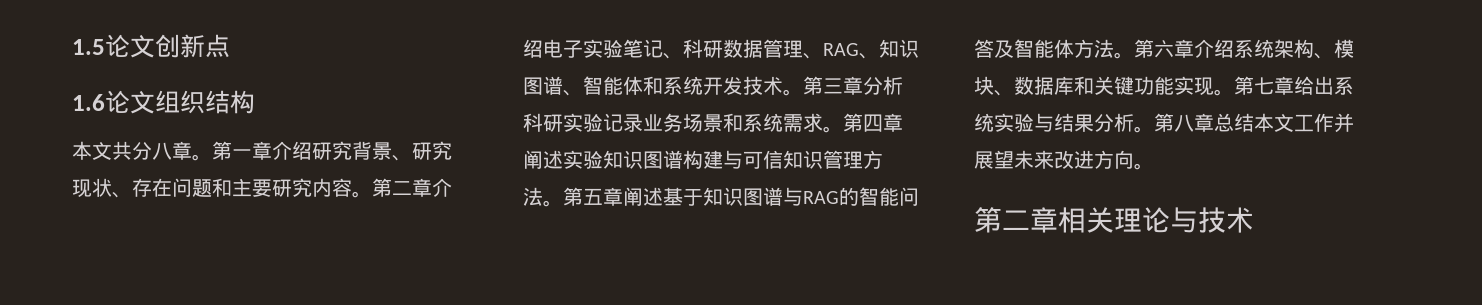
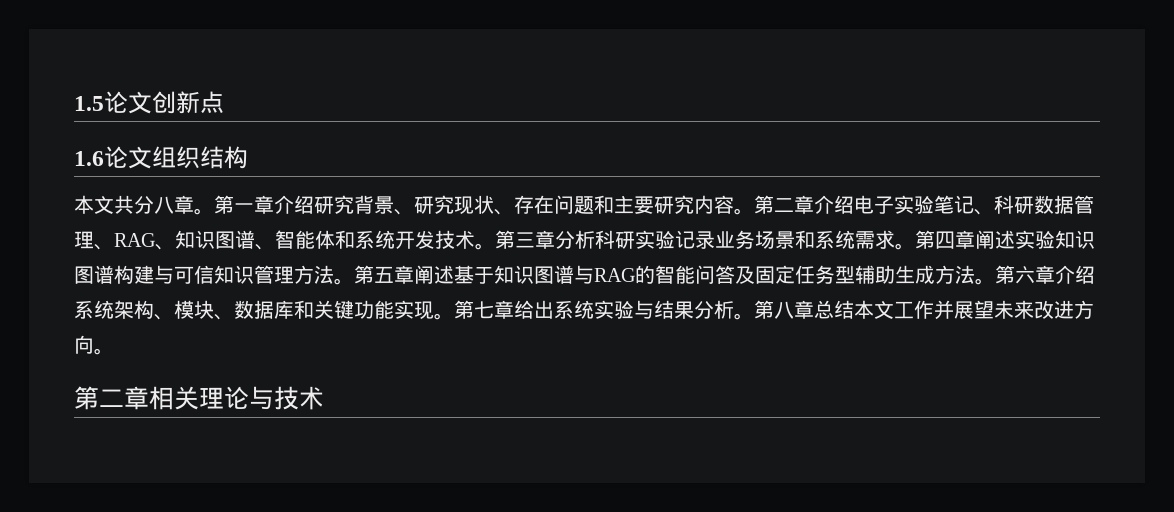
- 第五章阐述基于知识图谱与RAG的智能问答及智能体方法。
+ 第五章阐述基于知识图谱与RAG的智能问答及固定任务型辅助生成方法。

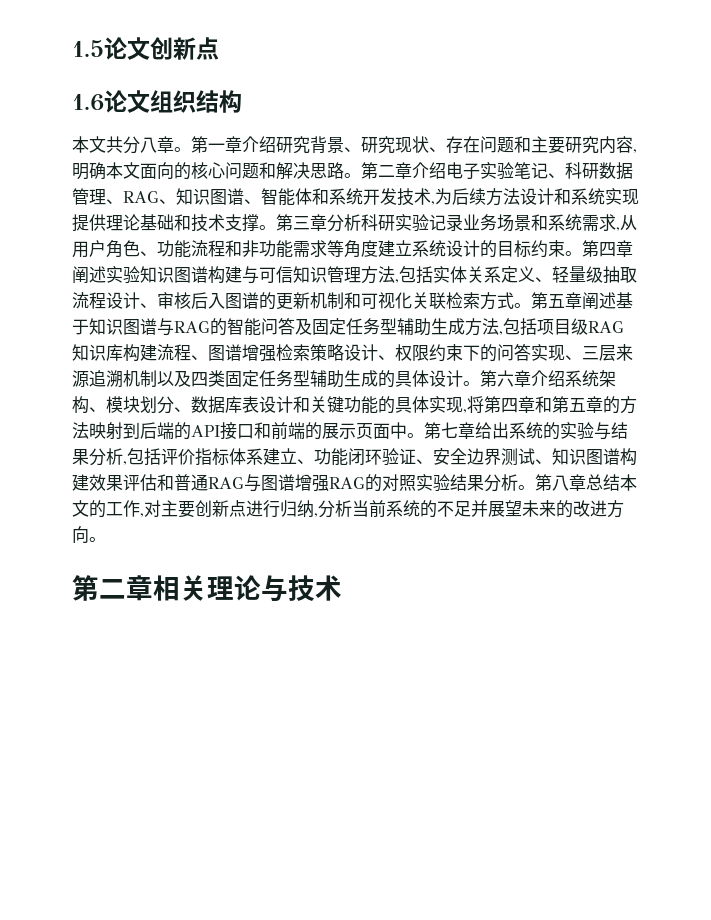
- 第一章介绍研究背景、研究现状、存在问题和主要研究内容。
+ 第一章介绍研究背景、研究现状、存在问题和主要研究内容,明确本文面向的核心问题和解决思路。
- 第二章介绍电子实验笔记、科研数据管理、RAG、知识图谱、智能体和系统开发技术。
+ 第二章介绍电子实验笔记、科研数据管理、RAG、知识图谱、智能体和系统开发技术,为后续方法设计和系统实现提供理论基础和技术支撑。
- 第三章分析科研实验记录业务场景和系统需求。
+ 第三章分析科研实验记录业务场景和系统需求,从用户角色、功能流程和非功能需求等角度建立系统设计的目标约束。
- 第四章阐述实验知识图谱构建与可信知识管理方法。
+ 第四章阐述实验知识图谱构建与可信知识管理方法,包括实体关系定义、轻量级抽取流程设计、审核后入图谱的更新机制和可视化关联检索方式。
- 第五章阐述基于知识图谱与RAG的智能问答及固定任务型辅助生成方法。
+ 第五章阐述基于知识图谱与RAG的智能问答及固定任务型辅助生成方法,包括项目级RAG知识库构建流程、图谱增强检索策略设计、权限约束下的问答实现、三层来源追溯机制以及四类固定任务型辅助生成的具体设计。
- 第六章介绍系统架构、模块、数据库和关键功能实现。
+ 第六章介绍系统架构、模块划分、数据库表设计和关键功能的具体实现,将第四章和第五章的方法映射到后端的API接口和前端的展示页面中。
- 第七章给出系统实验与结果分析。第八章总结本文工作并展望未来改进方向。
+ 第七章给出系统的实验与结果分析,包括评价指标体系建立、功能闭环验证、安全边界测试、知识图谱构建效果评估和普通RAG与图谱增强RAG的对照实验结果分析。第八章总结本文的工作,对主要创新点进行归纳,分析当前系统的不足并展望未来的改进方向。

